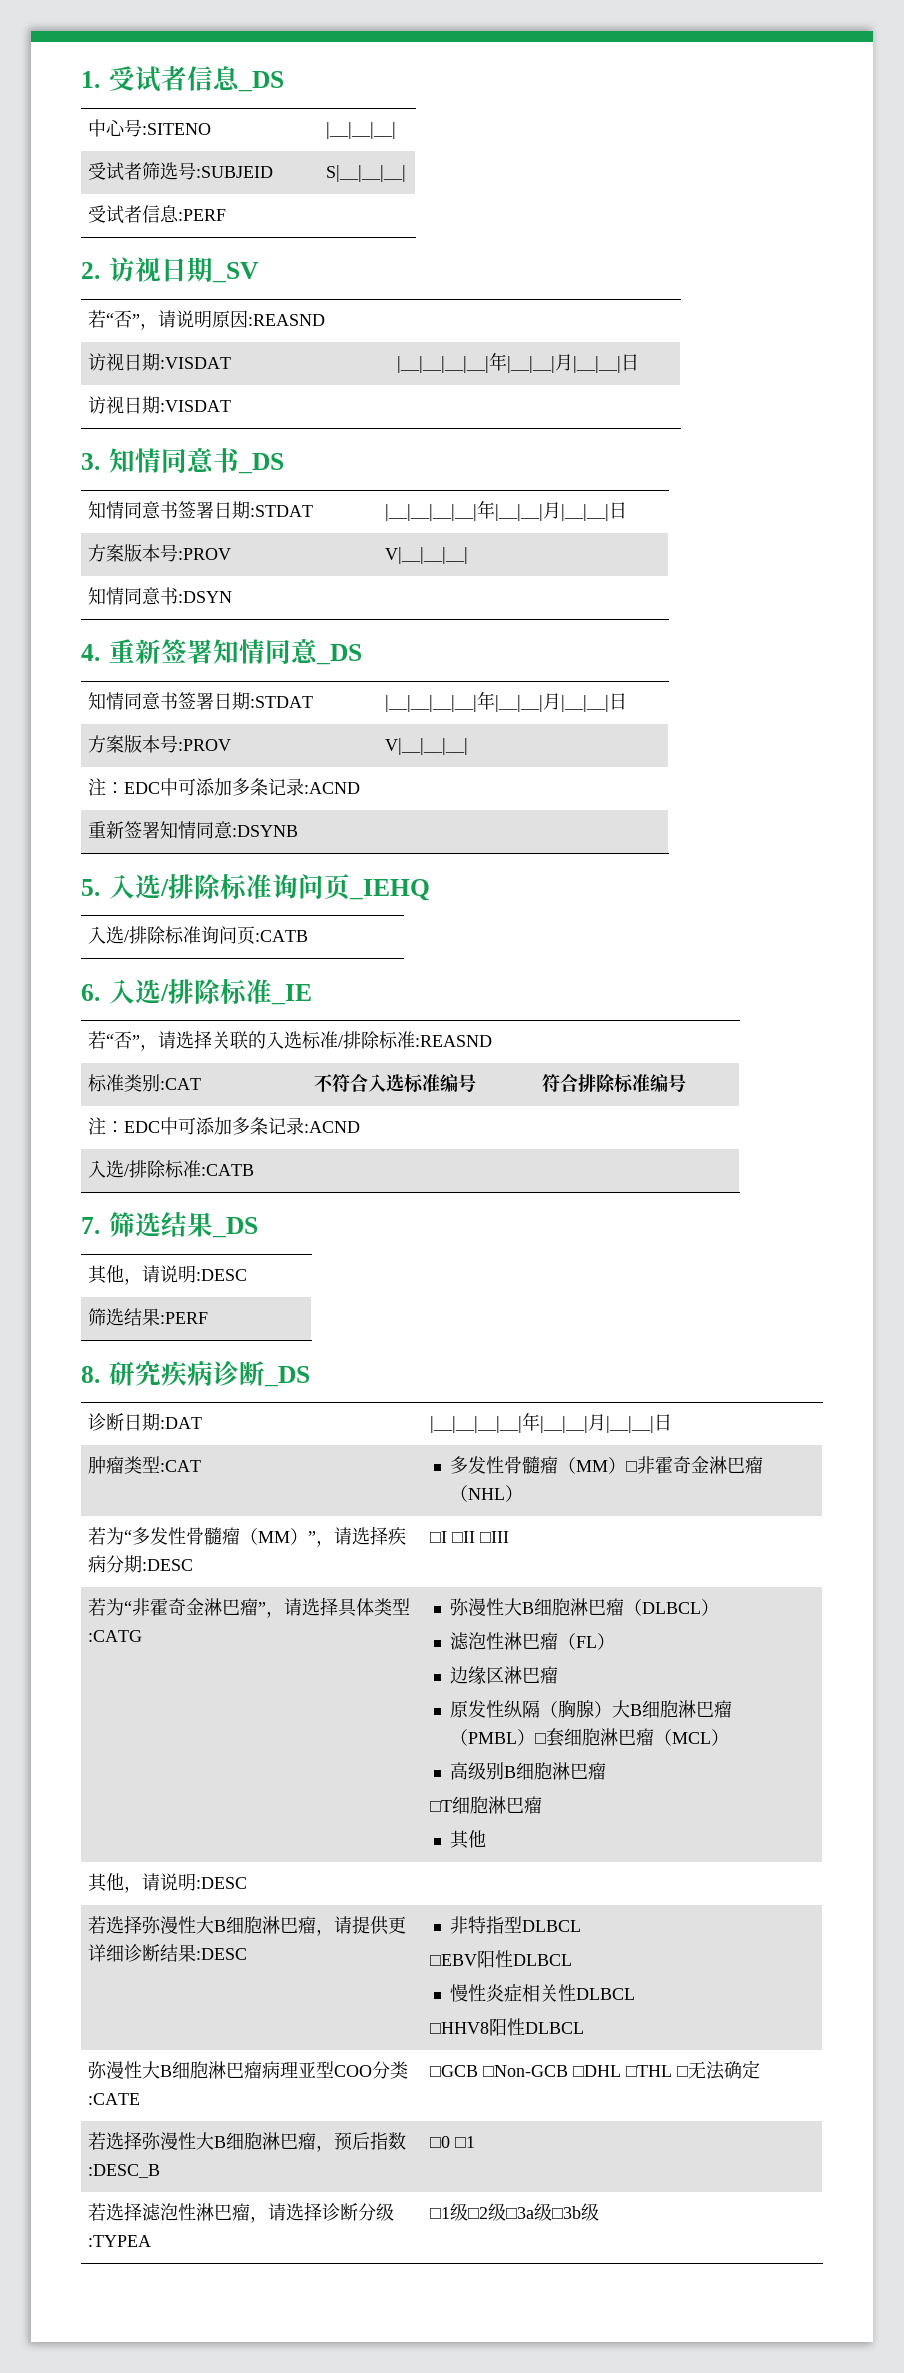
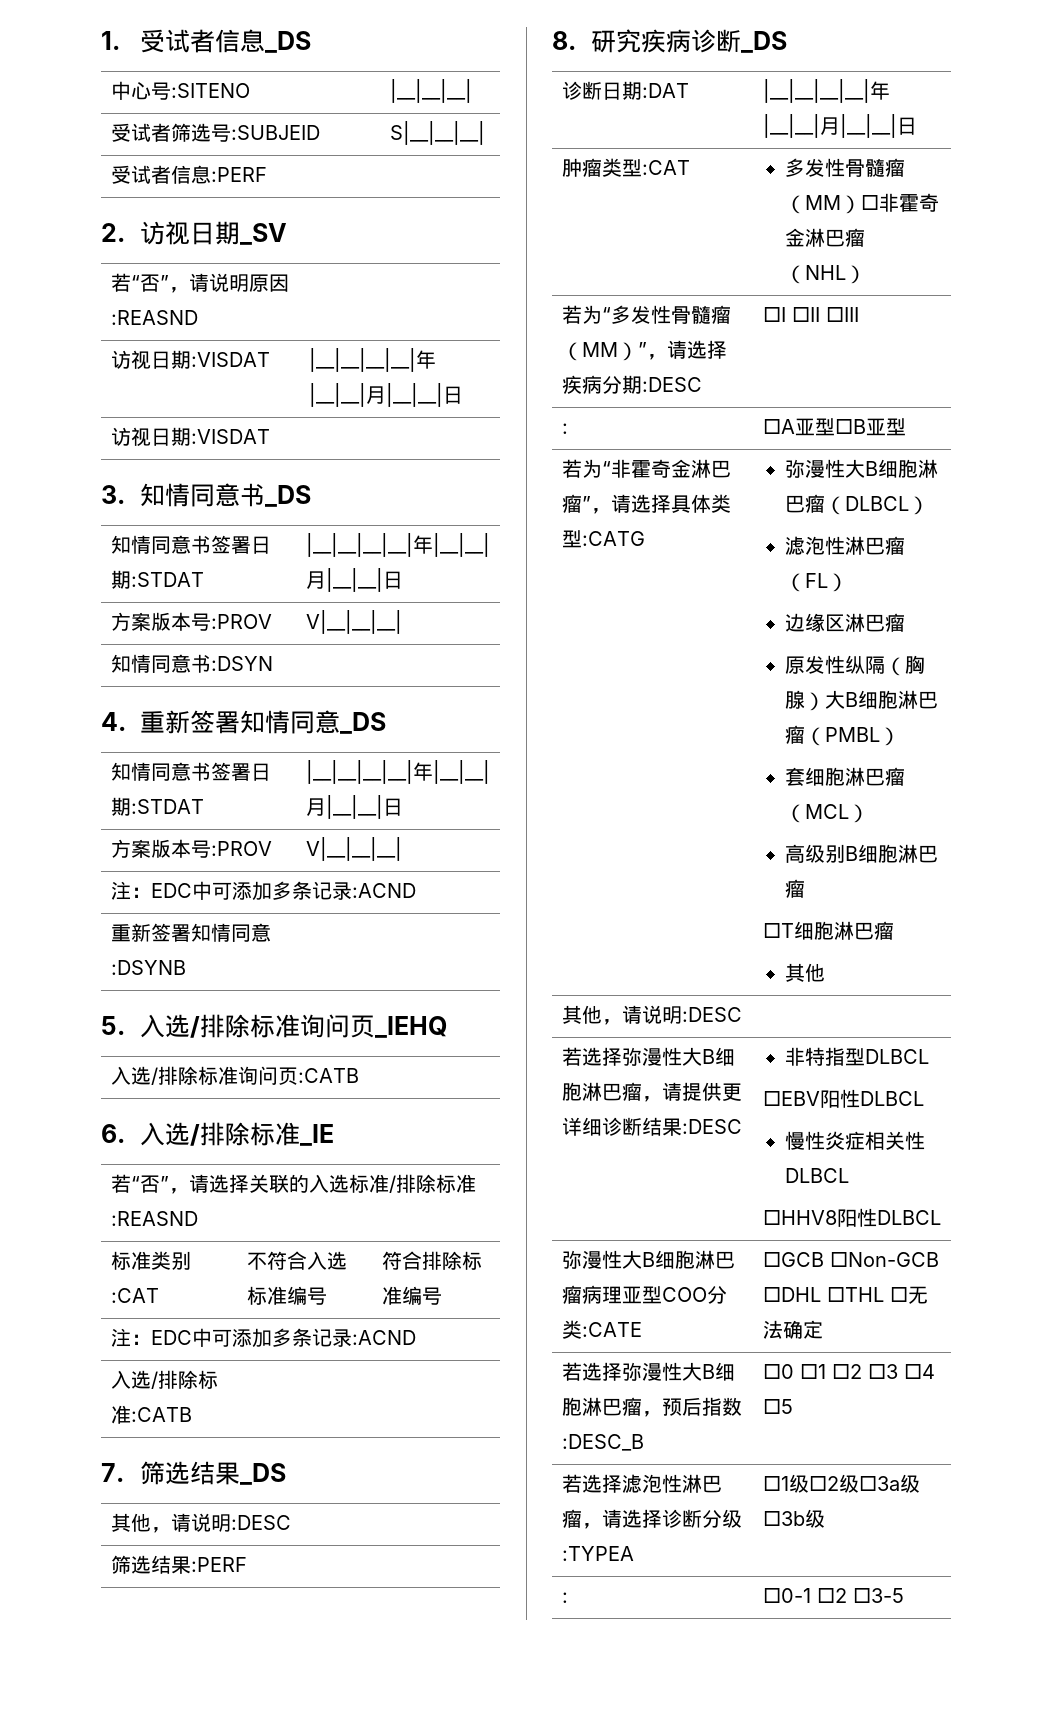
+ : | □A亚型□B亚型
- 原发性纵隔（胸腺）大B细胞淋巴瘤（PMBL）□套细胞淋巴瘤（MCL）
+ 原发性纵隔（胸腺）大B细胞淋巴瘤（PMBL）
+ 套细胞淋巴瘤（MCL）
- 若选择弥漫性大B细胞淋巴瘤，预后指数:DESC_B | □0 □1
+ 若选择弥漫性大B细胞淋巴瘤，预后指数:DESC_B | □0 □1 □2 □3 □4 □5
+ : | □0-1 □2 □3-5

